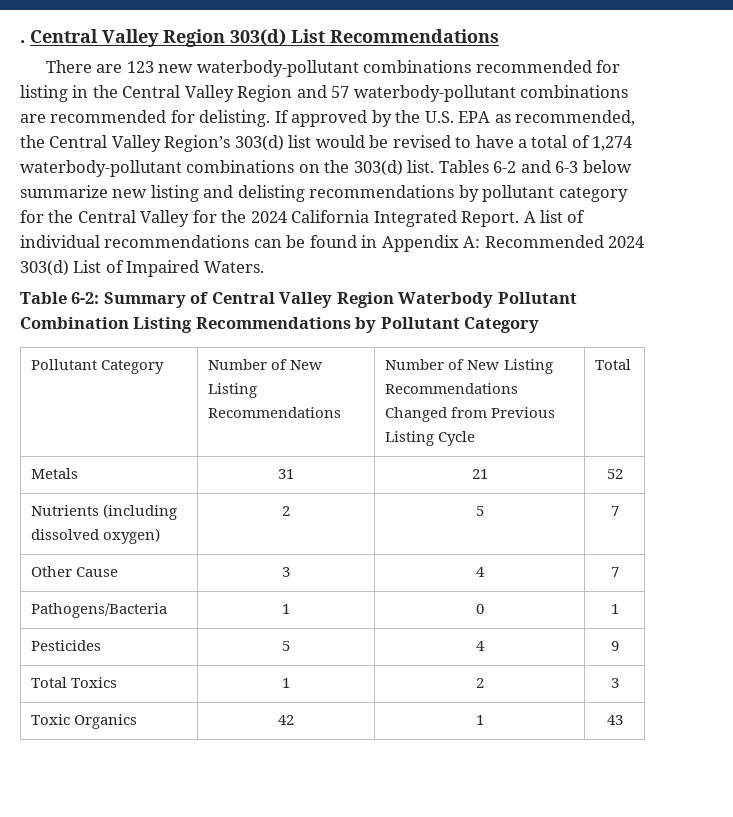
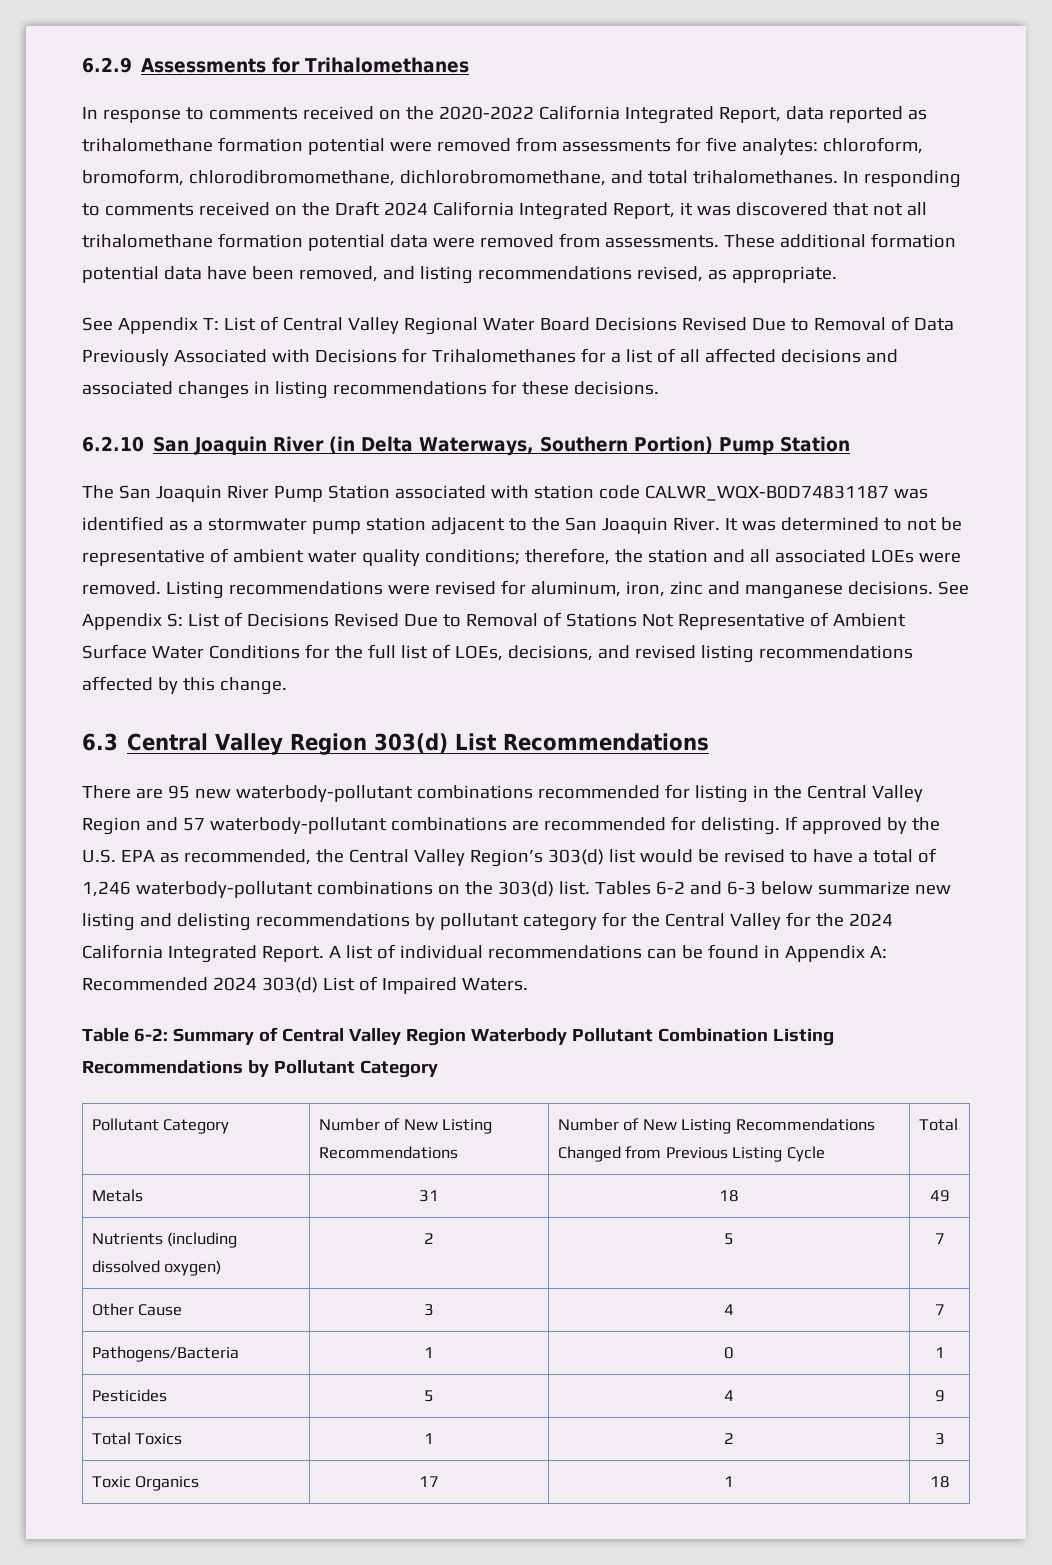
- . Central Valley Region 303(d) List Recommendations
+ 6.2.9 Assessments for Trihalomethanes
+ In response to comments received on the 2020-2022 California Integrated Report, data reported as trihalomethane formation potential were removed from assessments for five analytes: chloroform, bromoform, chlorodibromomethane, dichlorobromomethane, and total trihalomethanes. In responding to comments received on the Draft 2024 California Integrated Report, it was discovered that not all trihalomethane formation potential data were removed from assessments. These additional formation potential data have been removed, and listing recommendations revised, as appropriate.
+ See Appendix T: List of Central Valley Regional Water Board Decisions Revised Due to Removal of Data Previously Associated with Decisions for Trihalomethanes for a list of all affected decisions and associated changes in listing recommendations for these decisions.
+ 6.2.10 San Joaquin River (in Delta Waterways, Southern Portion) Pump Station
+ The San Joaquin River Pump Station associated with station code CALWR_WQX-B0D74831187 was identified as a stormwater pump station adjacent to the San Joaquin River. It was determined to not be representative of ambient water quality conditions; therefore, the station and all associated LOEs were removed. Listing recommendations were revised for aluminum, iron, zinc and manganese decisions. See Appendix S: List of Decisions Revised Due to Removal of Stations Not Representative of Ambient Surface Water Conditions for the full list of LOEs, decisions, and revised listing recommendations affected by this change.
+ 6.3 Central Valley Region 303(d) List Recommendations
- There are 123 new waterbody-pollutant combinations recommended for listing in the Central Valley Region and 57 waterbody-pollutant combinations are recommended for delisting.
+ There are 95 new waterbody-pollutant combinations recommended for listing in the Central Valley Region and 57 waterbody-pollutant combinations are recommended for delisting.
- If approved by the U.S. EPA as recommended, the Central Valley Region’s 303(d) list would be revised to have a total of 1,274 waterbody-pollutant combinations on the 303(d) list.
+ If approved by the U.S. EPA as recommended, the Central Valley Region’s 303(d) list would be revised to have a total of 1,246 waterbody-pollutant combinations on the 303(d) list.
- Metals | 31 | 21 | 52
+ Metals | 31 | 18 | 49
- Toxic Organics | 42 | 1 | 43
+ Toxic Organics | 17 | 1 | 18

